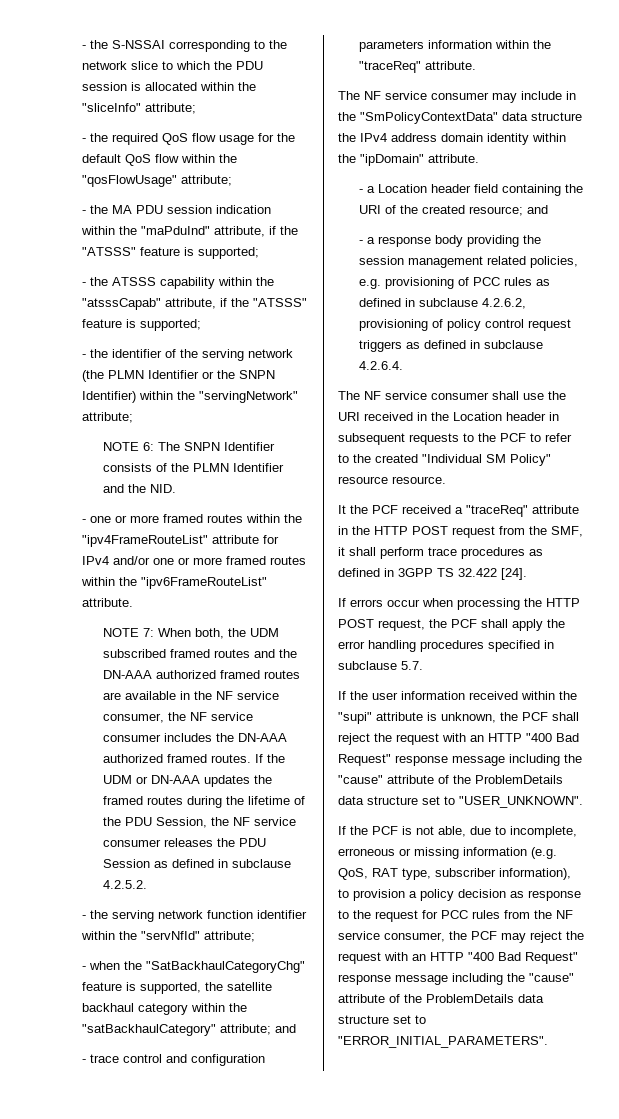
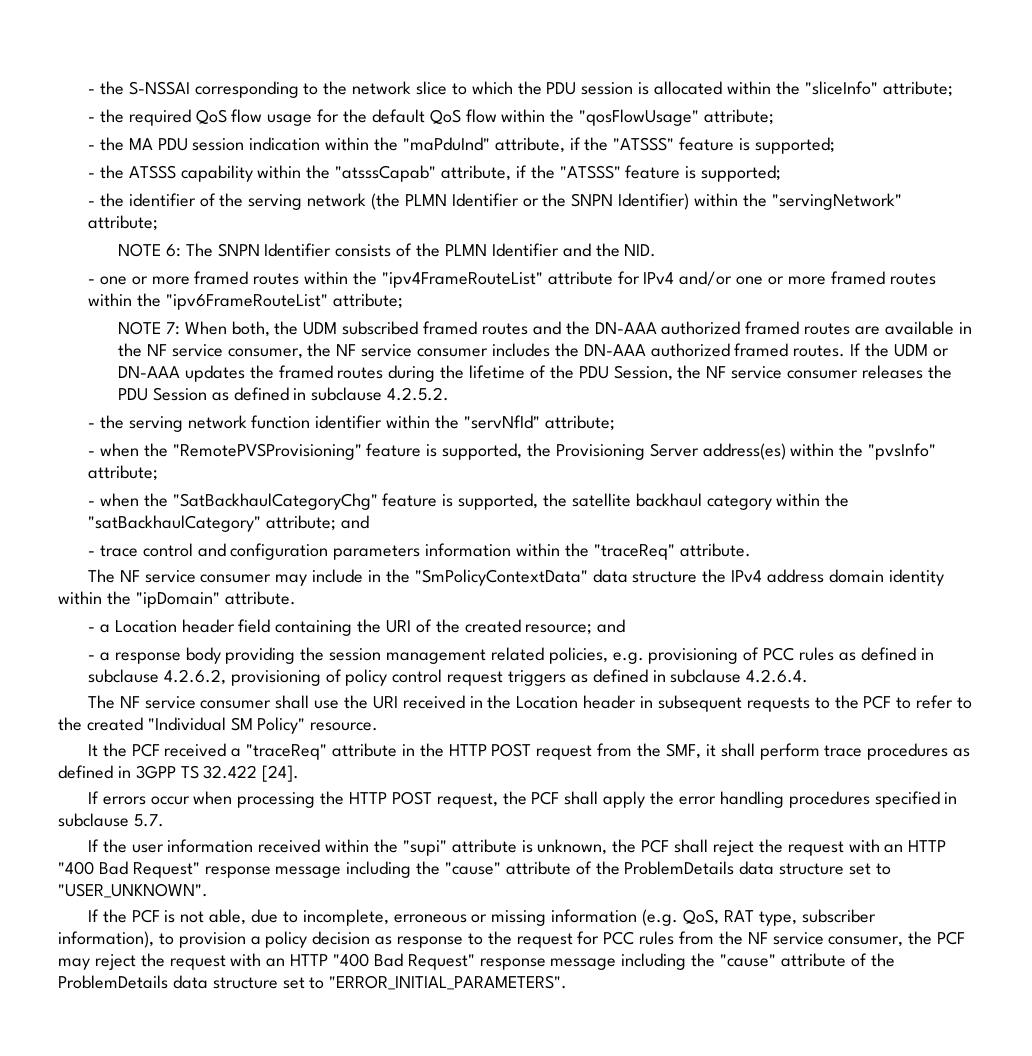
- - one or more framed routes within the "ipv4FrameRouteList" attribute for IPv4 and/or one or more framed routes within the "ipv6FrameRouteList" attribute.
+ - one or more framed routes within the "ipv4FrameRouteList" attribute for IPv4 and/or one or more framed routes within the "ipv6FrameRouteList" attribute;
+ - when the "RemotePVSProvisioning" feature is supported, the Provisioning Server address(es) within the "pvsInfo" attribute;
- The NF service consumer shall use the URI received in the Location header in subsequent requests to the PCF to refer to the created "Individual SM Policy" resource resource.
+ The NF service consumer shall use the URI received in the Location header in subsequent requests to the PCF to refer to the created "Individual SM Policy" resource.

